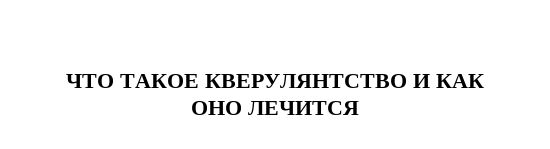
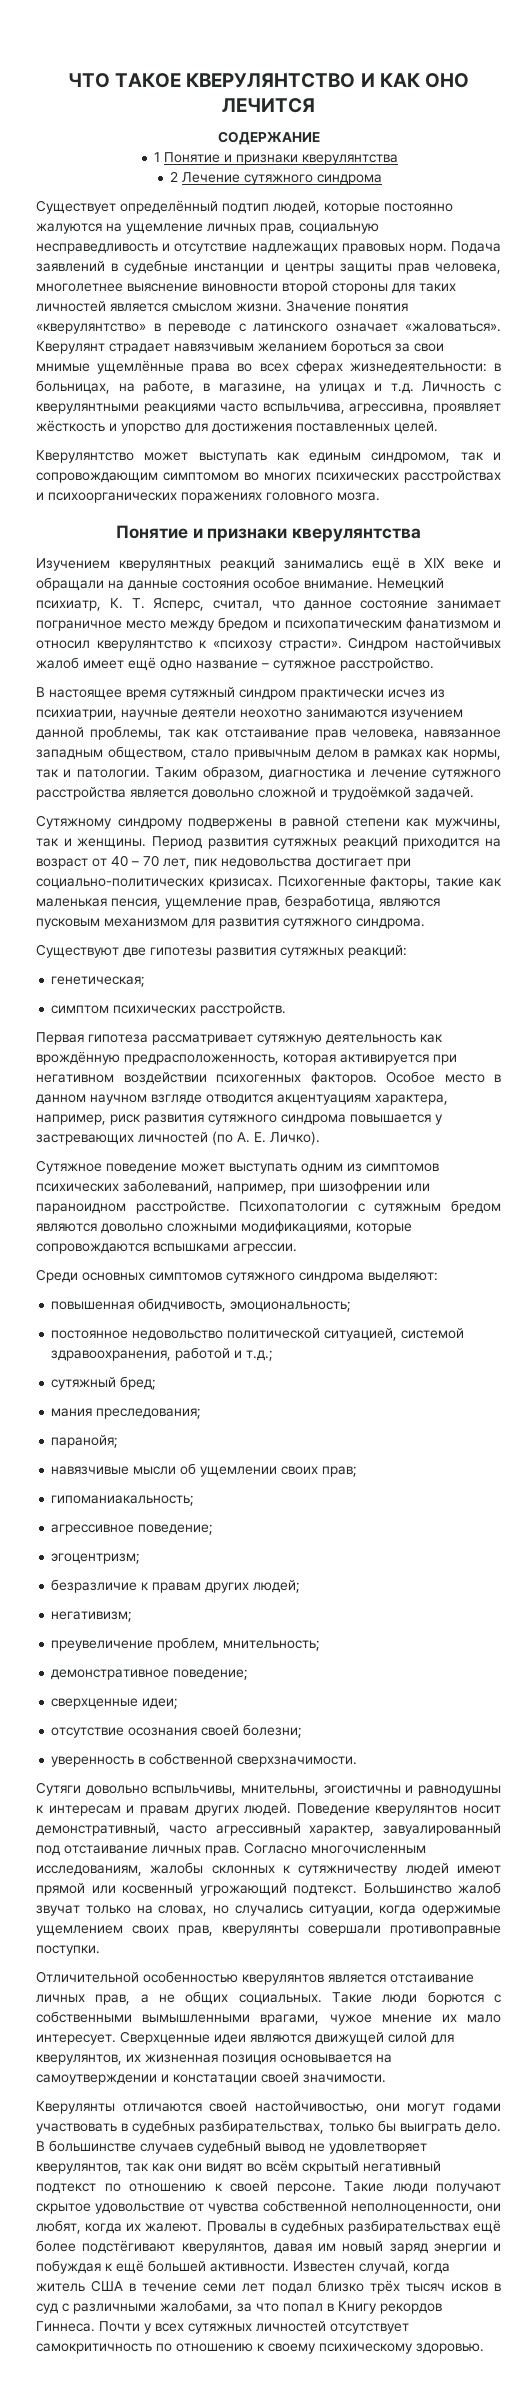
+ СОДЕРЖАНИЕ
+ 1 Понятие и признаки кверулянтства
+ 2 Лечение сутяжного синдрома
+ Существует определённый подтип людей, которые постоянно жалуются на ущемление личных прав, социальную несправедливость и отсутствие надлежащих правовых норм. Подача заявлений в судебные инстанции и центры защиты прав человека, многолетнее выяснение виновности второй стороны для таких личностей является смыслом жизни. Значение понятия «кверулянтство» в переводе с латинского означает «жаловаться». Кверулянт страдает навязчивым желанием бороться за свои мнимые ущемлённые права во всех сферах жизнедеятельности: в больницах, на работе, в магазине, на улицах и т.д. Личность с кверулянтными реакциями часто вспыльчива, агрессивна, проявляет жёсткость и упорство для достижения поставленных целей.
+ Кверулянтство может выступать как единым синдромом, так и сопровождающим симптомом во многих психических расстройствах и психоорганических поражениях головного мозга.
+ Понятие и признаки кверулянтства
+ Изучением кверулянтных реакций занимались ещё в XIX веке и обращали на данные состояния особое внимание. Немецкий психиатр, К. Т. Ясперс, считал, что данное состояние занимает пограничное место между бредом и психопатическим фанатизмом и относил кверулянтство к «психозу страсти». Синдром настойчивых жалоб имеет ещё одно название – сутяжное расстройство.
+ В настоящее время сутяжный синдром практически исчез из психиатрии, научные деятели неохотно занимаются изучением данной проблемы, так как отстаивание прав человека, навязанное западным обществом, стало привычным делом в рамках как нормы, так и патологии. Таким образом, диагностика и лечение сутяжного расстройства является довольно сложной и трудоёмкой задачей.
+ Сутяжному синдрому подвержены в равной степени как мужчины, так и женщины. Период развития сутяжных реакций приходится на возраст от 40 – 70 лет, пик недовольства достигает при социально-политических кризисах. Психогенные факторы, такие как маленькая пенсия, ущемление прав, безработица, являются пусковым механизмом для развития сутяжного синдрома.
+ Существуют две гипотезы развития сутяжных реакций:
+ генетическая;
+ симптом психических расстройств.
+ Первая гипотеза рассматривает сутяжную деятельность как врождённую предрасположенность, которая активируется при негативном воздействии психогенных факторов. Особое место в данном научном взгляде отводится акцентуациям характера, например, риск развития сутяжного синдрома повышается у застревающих личностей (по А. Е. Личко).
+ Сутяжное поведение может выступать одним из симптомов психических заболеваний, например, при шизофрении или параноидном расстройстве. Психопатологии с сутяжным бредом являются довольно сложными модификациями, которые сопровождаются вспышками агрессии.
+ Среди основных симптомов сутяжного синдрома выделяют:
+ повышенная обидчивость, эмоциональность;
+ постоянное недовольство политической ситуацией, системой здравоохранения, работой и т.д.;
+ сутяжный бред;
+ мания преследования;
+ паранойя;
+ навязчивые мысли об ущемлении своих прав;
+ гипоманиакальность;
+ агрессивное поведение;
+ эгоцентризм;
+ безразличие к правам других людей;
+ негативизм;
+ преувеличение проблем, мнительность;
+ демонстративное поведение;
+ сверхценные идеи;
+ отсутствие осознания своей болезни;
+ уверенность в собственной сверхзначимости.
+ Сутяги довольно вспыльчивы, мнительны, эгоистичны и равнодушны к интересам и правам других людей. Поведение кверулянтов носит демонстративный, часто агрессивный характер, завуалированный под отстаивание личных прав. Согласно многочисленным исследованиям, жалобы склонных к сутяжничеству людей имеют прямой или косвенный угрожающий подтекст. Большинство жалоб звучат только на словах, но случались ситуации, когда одержимые ущемлением своих прав, кверулянты совершали противоправные поступки.
+ Отличительной особенностью кверулянтов является отстаивание личных прав, а не общих социальных. Такие люди борются с собственными вымышленными врагами, чужое мнение их мало интересует. Сверхценные идеи являются движущей силой для кверулянтов, их жизненная позиция основывается на самоутверждении и констатации своей значимости.
+ Кверулянты отличаются своей настойчивостью, они могут годами участвовать в судебных разбирательствах, только бы выиграть дело. В большинстве случаев судебный вывод не удовлетворяет кверулянтов, так как они видят во всём скрытый негативный подтекст по отношению к своей персоне. Такие люди получают скрытое удовольствие от чувства собственной неполноценности, они любят, когда их жалеют. Провалы в судебных разбирательствах ещё более подстёгивают кверулянтов, давая им новый заряд энергии и побуждая к ещё большей активности. Известен случай, когда житель США в течение семи лет подал близко трёх тысяч исков в суд с различными жалобами, за что попал в Книгу рекордов Гиннеса. Почти у всех сутяжных личностей отсутствует самокритичность по отношению к своему психическому здоровью.

